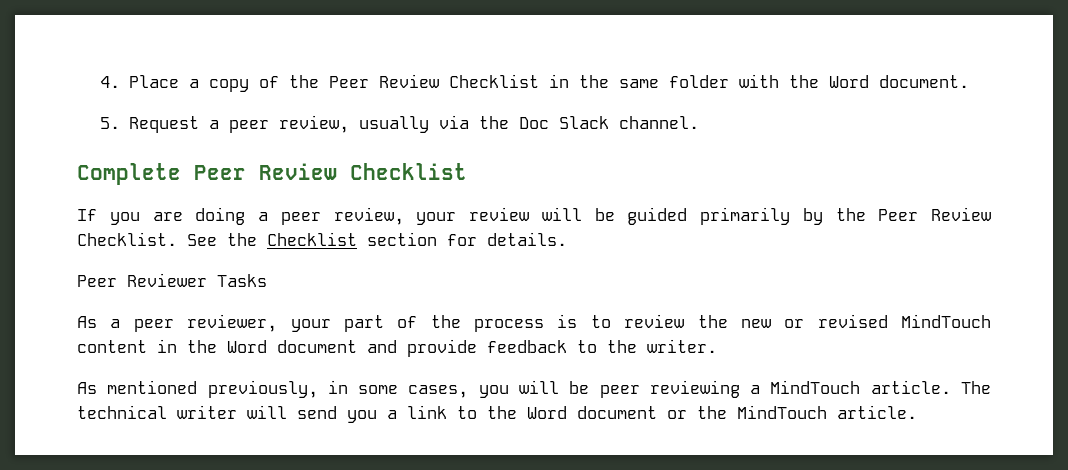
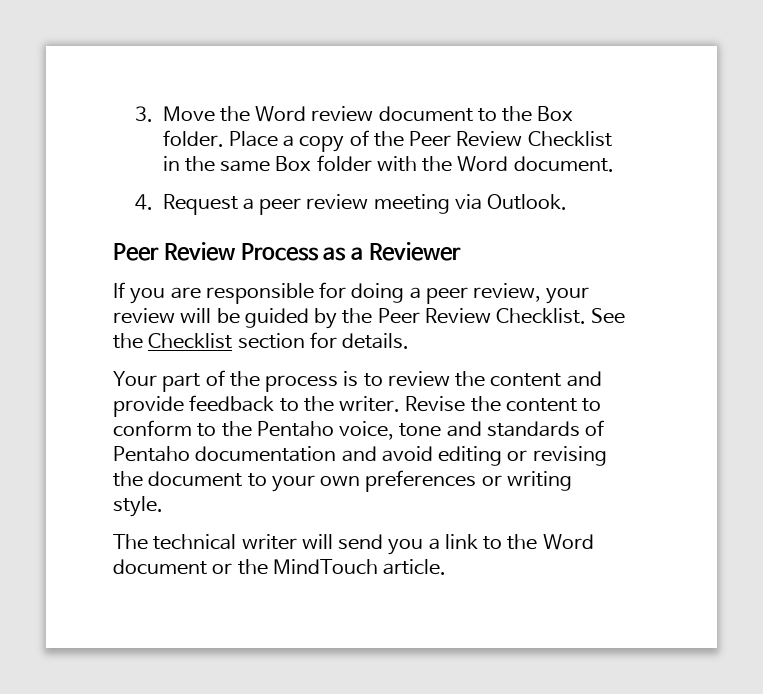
- 4. Place a copy of the Peer Review Checklist in the same folder with the Word document.
+ 3. Move the Word review document to the Box folder. Place a copy of the Peer Review Checklist in the same Box folder with the Word document.
- 5. Request a peer review, usually via the Doc Slack channel.
- Complete Peer Review Checklist
+ 4. Request a peer review meeting via Outlook.
+ Peer Review Process as a Reviewer
- If you are doing a peer review, your review will be guided primarily by the Peer Review Checklist.
+ If you are responsible for doing a peer review, your review will be guided by the Peer Review Checklist.
- Peer Reviewer Tasks
- As a peer reviewer, your part of the process is to review the new or revised MindTouch content in the Word document and provide feedback to the writer.
- As mentioned previously, in some cases, you will be peer reviewing a MindTouch article. The technical writer will send you a link to the Word document or the MindTouch article.
+ Your part of the process is to review the content and provide feedback to the writer. Revise the content to conform to the Pentaho voice, tone and standards of Pentaho documentation and avoid editing or revising the document to your own preferences or writing style.
+ The technical writer will send you a link to the Word document or the MindTouch article.

